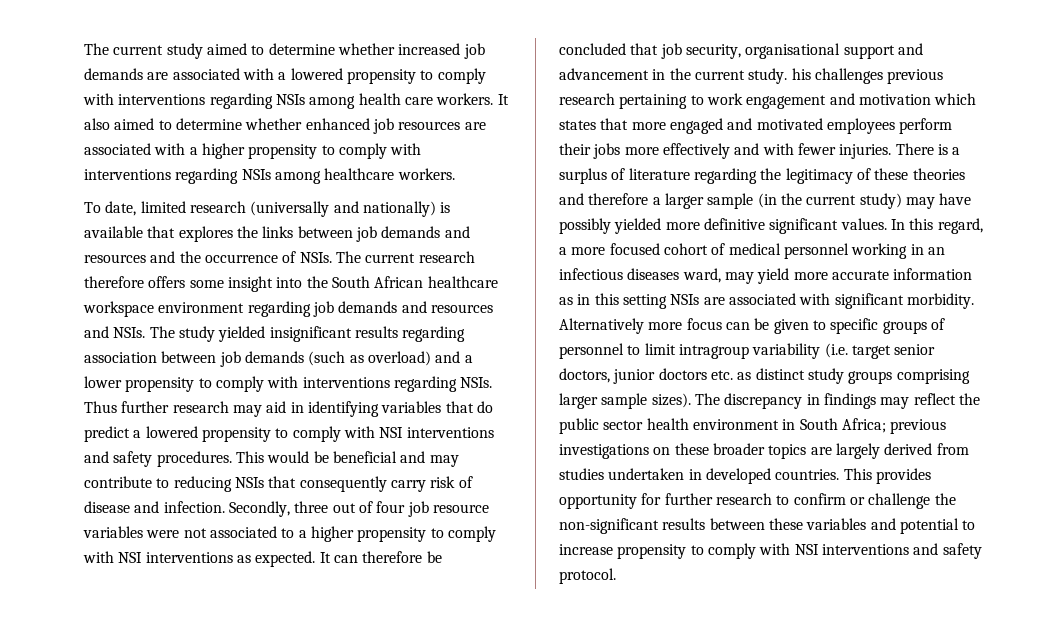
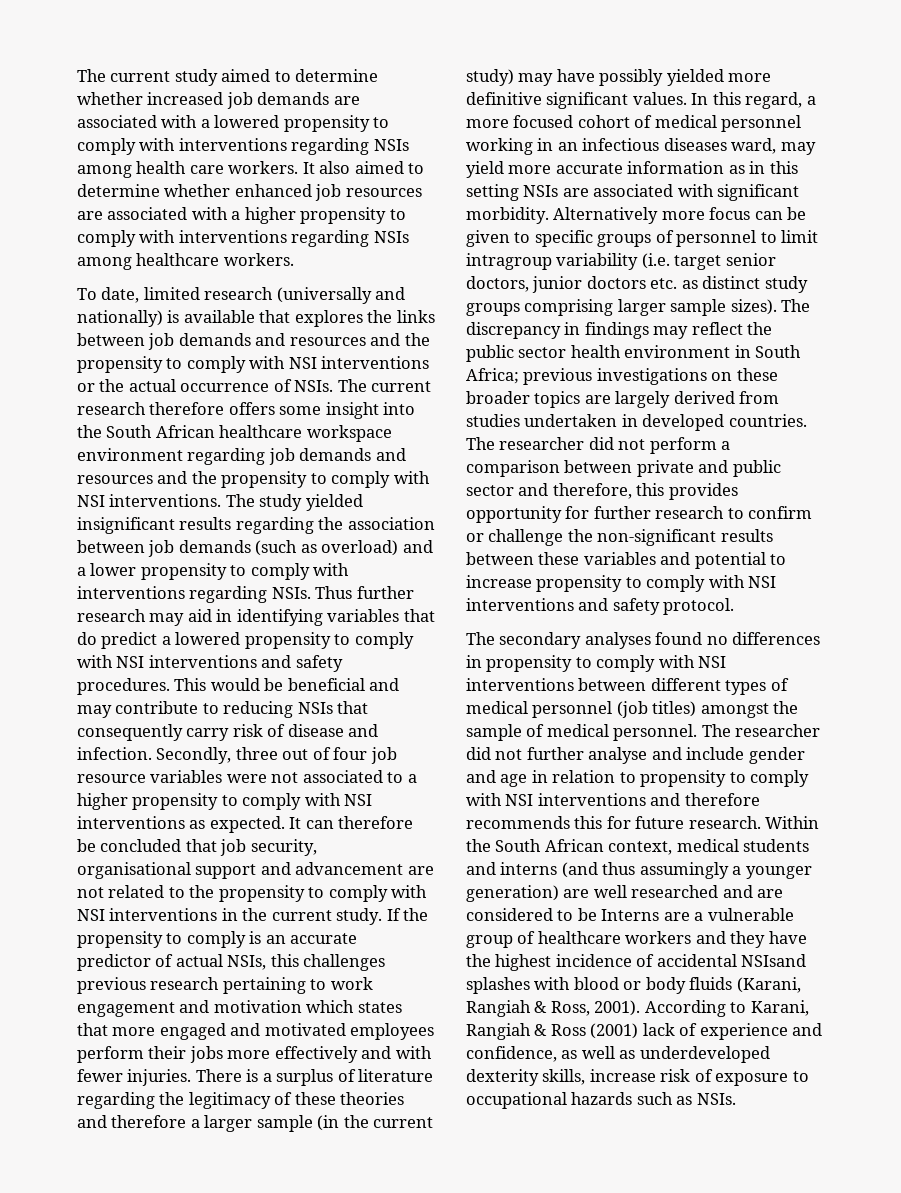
- To date, limited research (universally and nationally) is available that explores the links between job demands and resources and the occurrence of NSIs.
+ To date, limited research (universally and nationally) is available that explores the links between job demands and resources and the propensity to comply with NSI interventions or the actual occurrence of NSIs.
- The current research therefore offers some insight into the South African healthcare workspace environment regarding job demands and resources and NSIs.
+ The current research therefore offers some insight into the South African healthcare workspace environment regarding job demands and resources and the propensity to comply with NSI interventions.
- The study yielded insignificant results regarding association between job demands (such as overload) and a lower propensity to comply with interventions regarding NSIs.
+ The study yielded insignificant results regarding the association between job demands (such as overload) and a lower propensity to comply with interventions regarding NSIs.
- It can therefore be concluded that job security, organisational support and advancement in the current study. his challenges previous research pertaining to work engagement and motivation which states that more engaged and motivated employees perform their jobs more effectively and with fewer injuries.
+ It can therefore be concluded that job security, organisational support and advancement are not related to the propensity to comply with NSI interventions in the current study. If the propensity to comply is an accurate predictor of actual NSIs, this challenges previous research pertaining to work engagement and motivation which states that more engaged and motivated employees perform their jobs more effectively and with fewer injuries.
- This provides opportunity for further research to confirm or challenge the non-significant results between these variables and potential to increase propensity to comply with NSI interventions and safety protocol.
+ The researcher did not perform a comparison between private and public sector and therefore, this provides opportunity for further research to confirm or challenge the non-significant results between these variables and potential to increase propensity to comply with NSI interventions and safety protocol.
+ The secondary analyses found no differences in propensity to comply with NSI interventions between different types of medical personnel (job titles) amongst the sample of medical personnel. The researcher did not further analyse and include gender and age in relation to propensity to comply with NSI interventions and therefore recommends this for future research. Within the South African context, medical students and interns (and thus assumingly a younger generation) are well researched and are considered to be Interns are a vulnerable group of healthcare workers and they have the highest incidence of accidental NSIsand splashes with blood or body fluids (Karani, Rangiah & Ross, 2001). According to Karani, Rangiah & Ross (2001) lack of experience and confidence, as well as underdeveloped dexterity skills, increase risk of exposure to occupational hazards such as NSIs.

